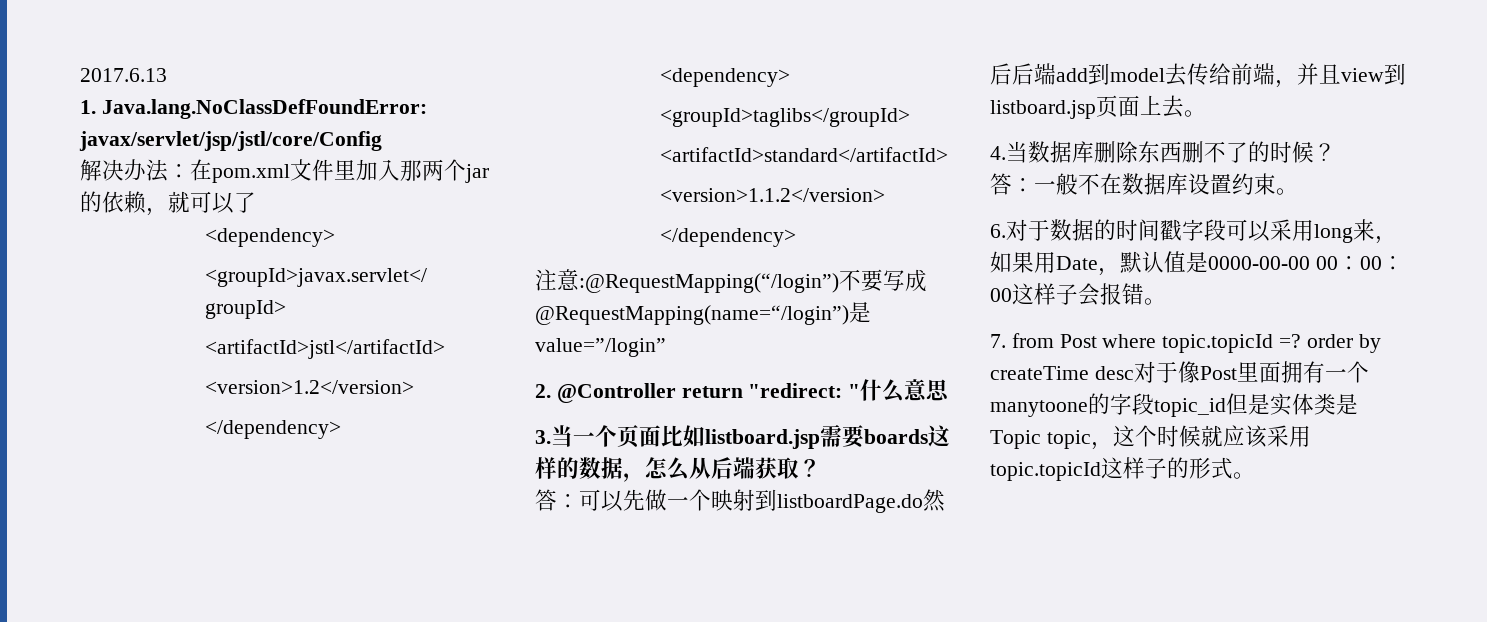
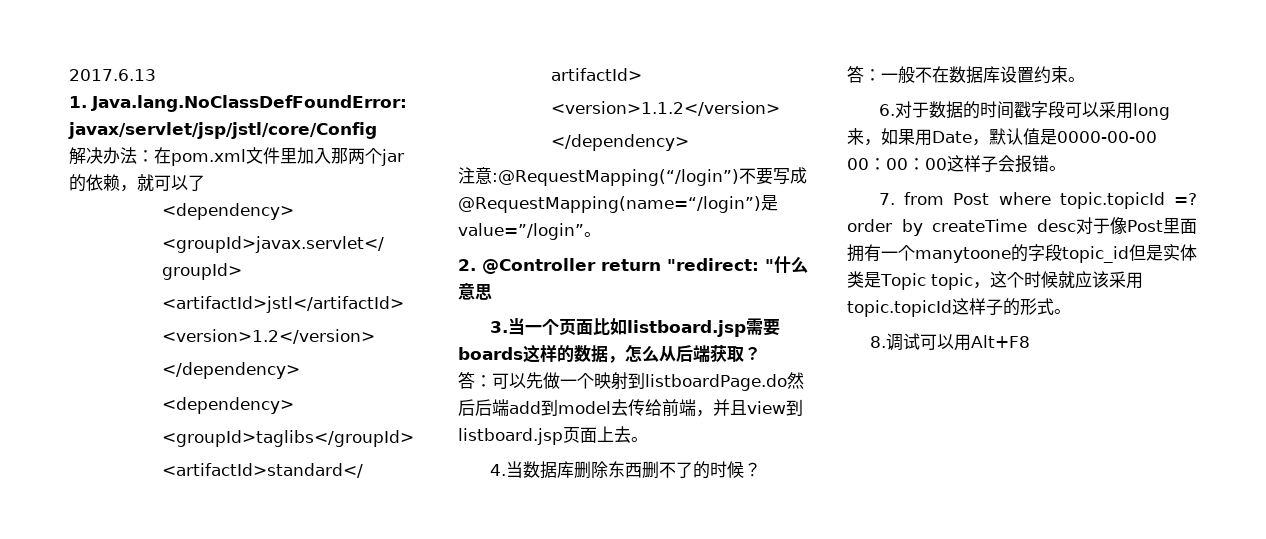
- 注意:@RequestMapping(“/login”)不要写成@RequestMapping(name=“/login”)是value=”/login”
+ 注意:@RequestMapping(“/login”)不要写成@RequestMapping(name=“/login”)是value=”/login”。
+ 8.调试可以用Alt+F8

